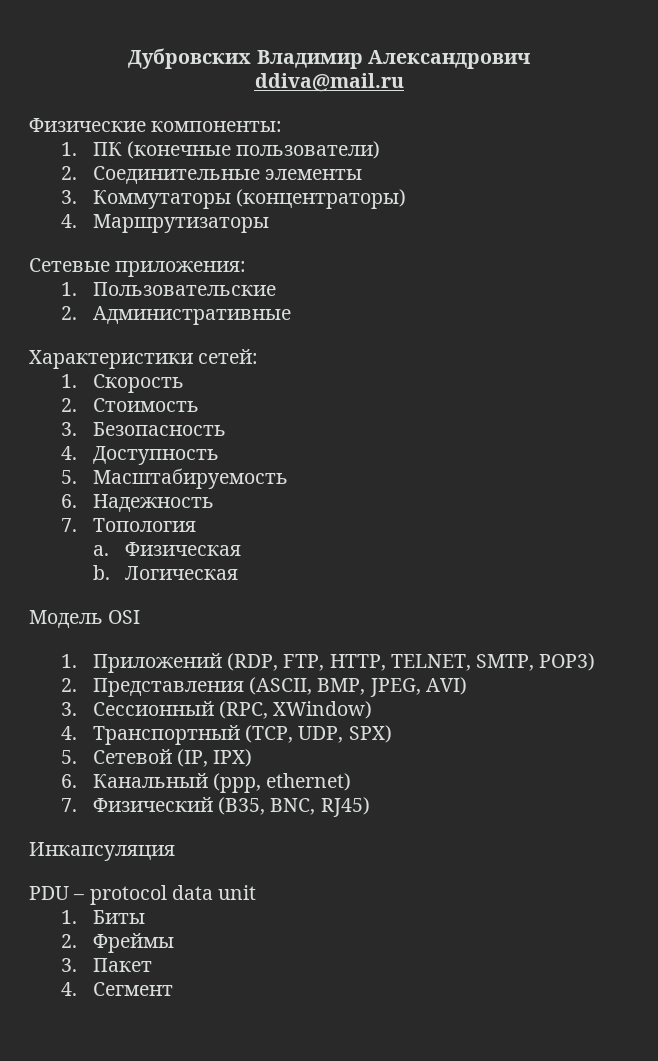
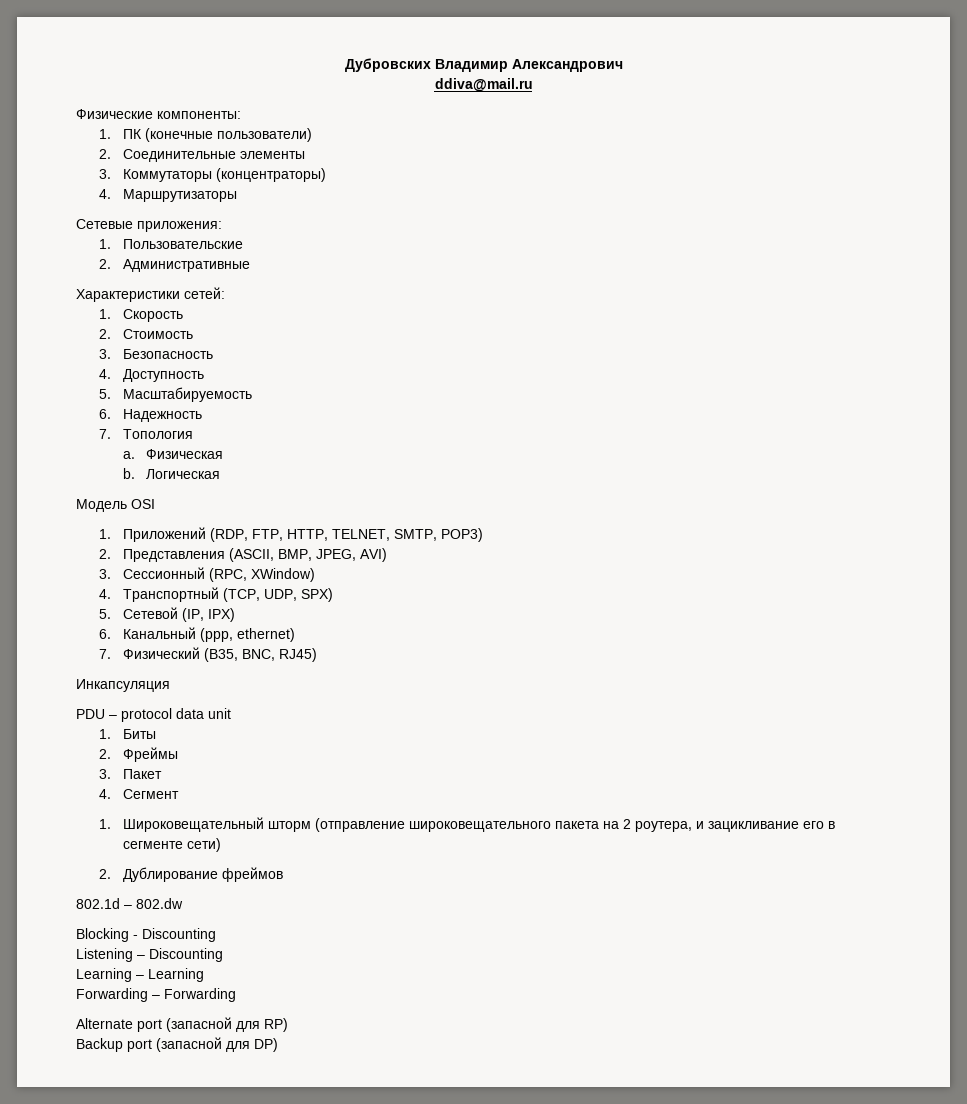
+ 1. Широковещательный шторм (отправление широковещательного пакета на 2 роутера, и зацикливание его в сегменте сети)
+ 2. Дублирование фреймов
+ 802.1d – 802.dw
+ Blocking - Discounting
+ Listening – Discounting
+ Learning – Learning
+ Forwarding – Forwarding
+ Alternate port (запасной для RP)
+ Backup port (запасной для DP)

